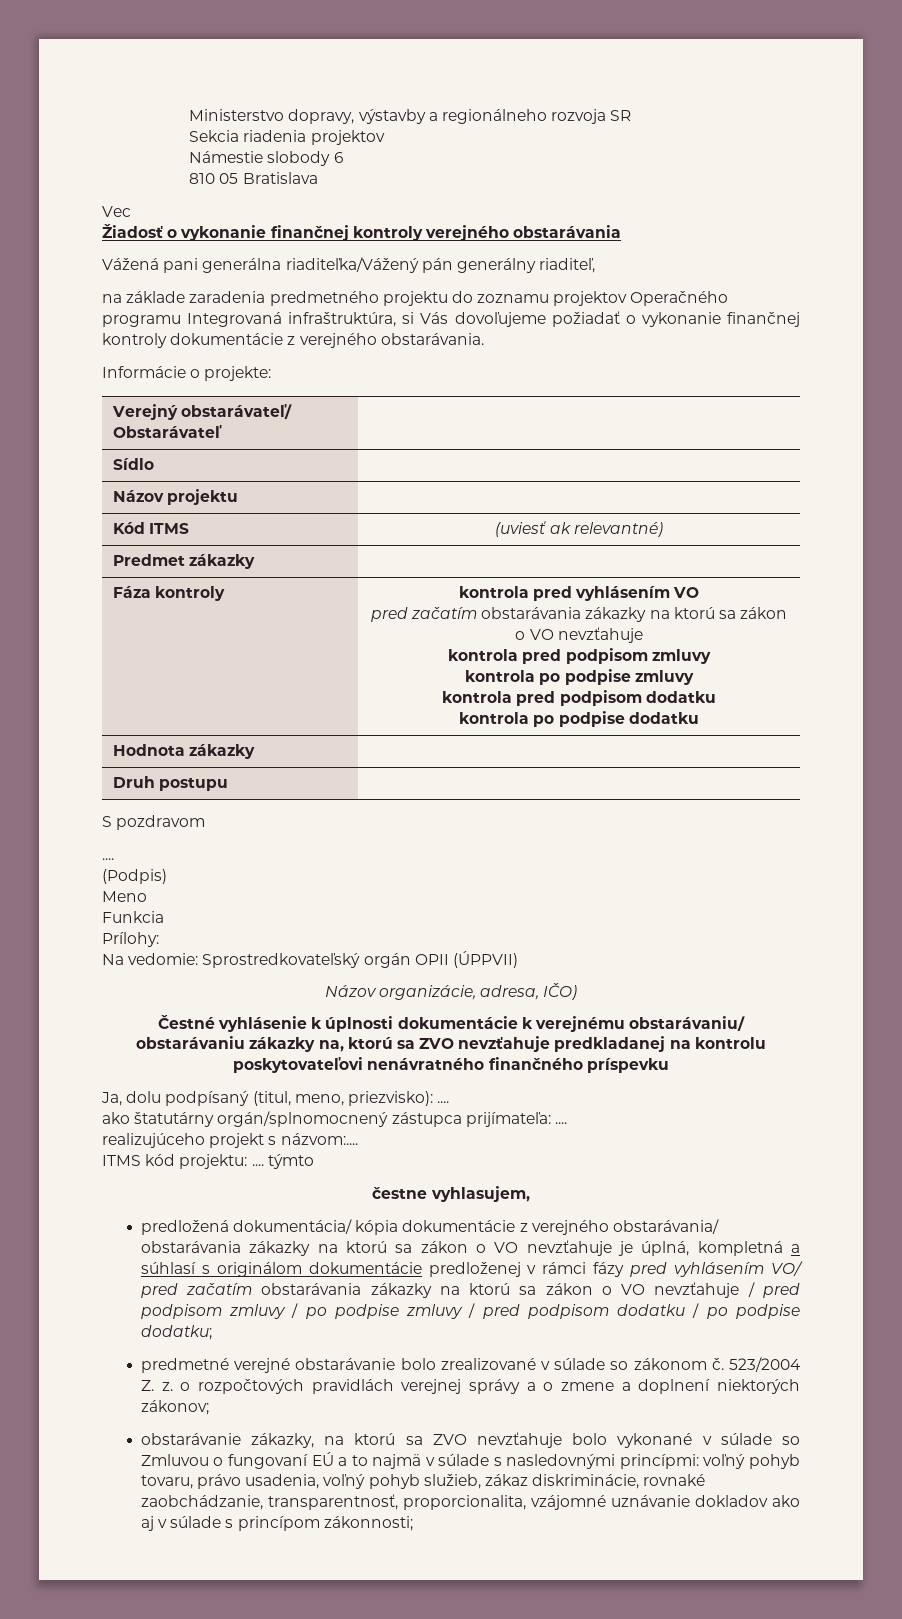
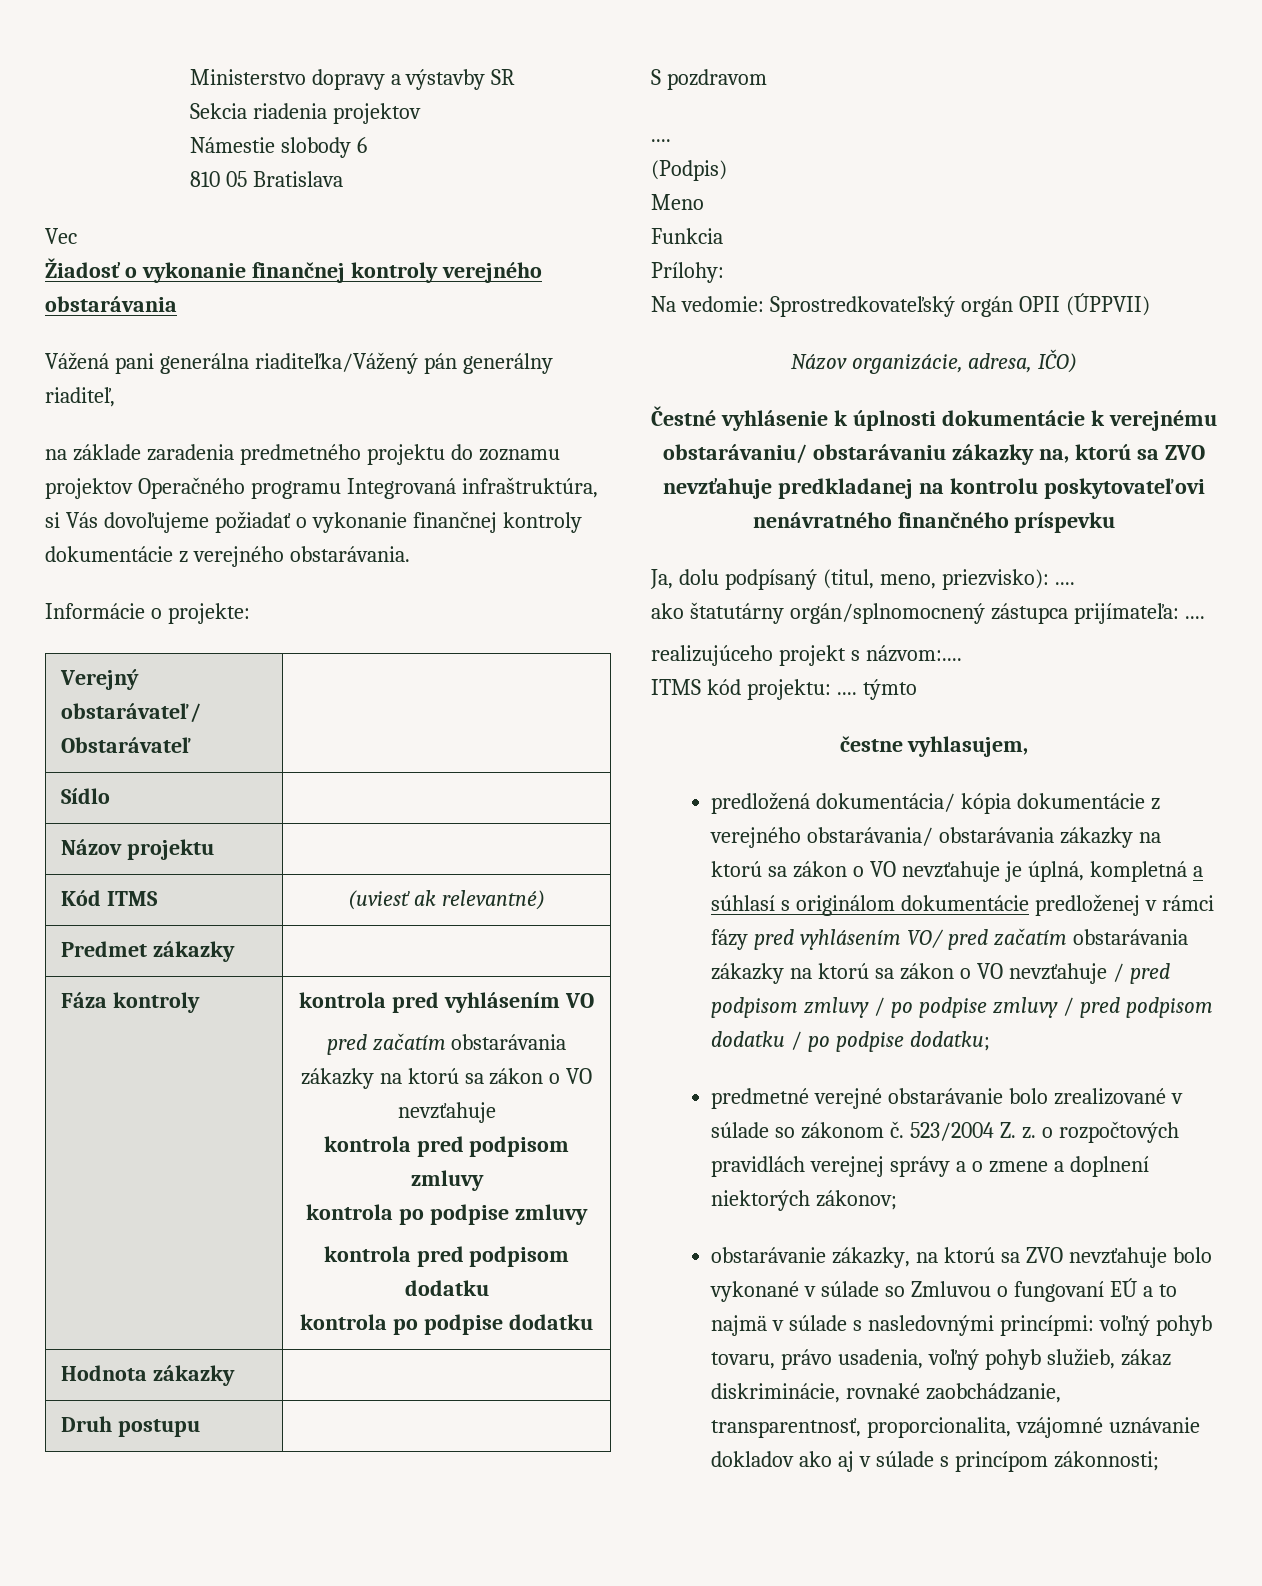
- Ministerstvo dopravy, výstavby a regionálneho rozvoja SR
+ Ministerstvo dopravy a výstavby SR

